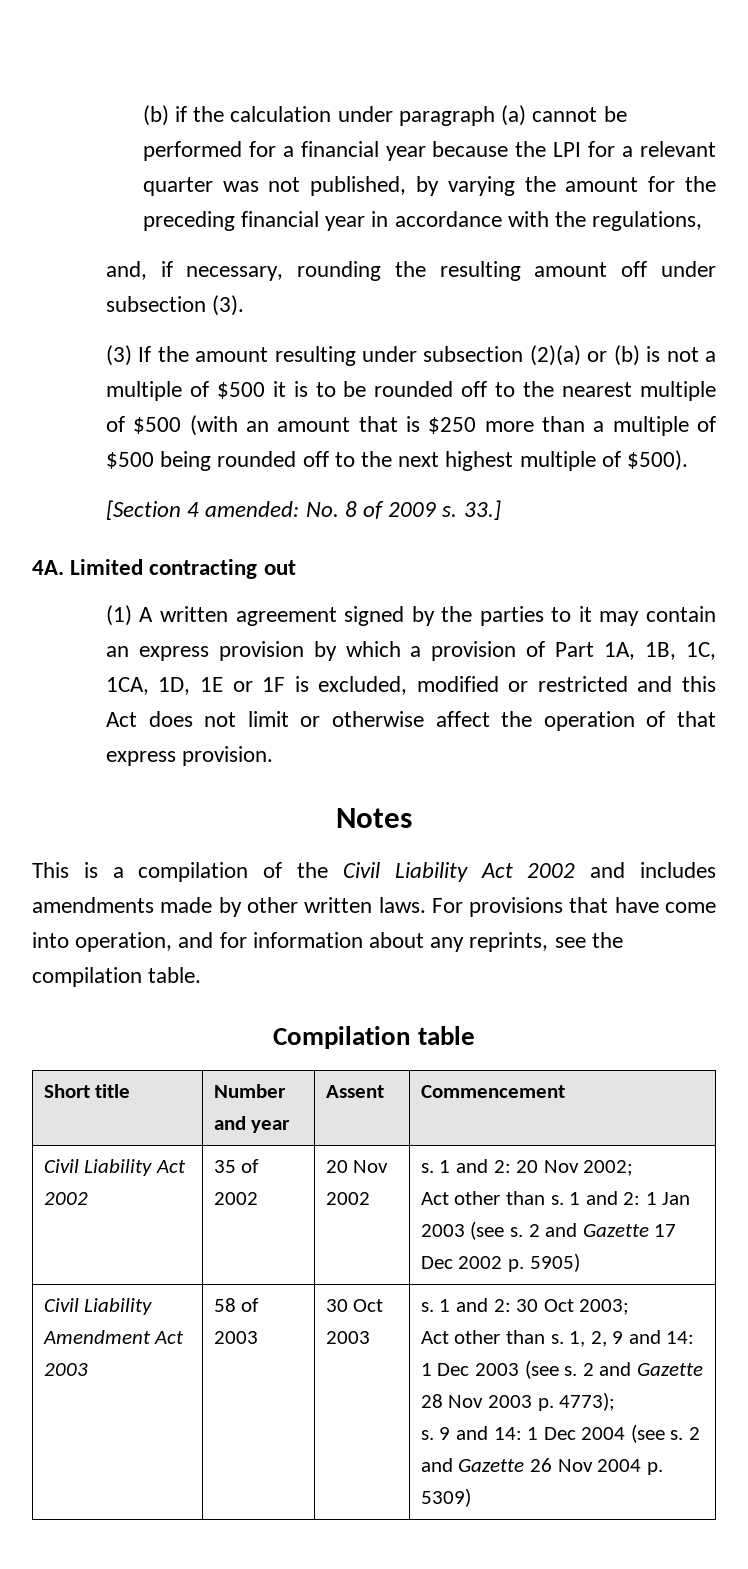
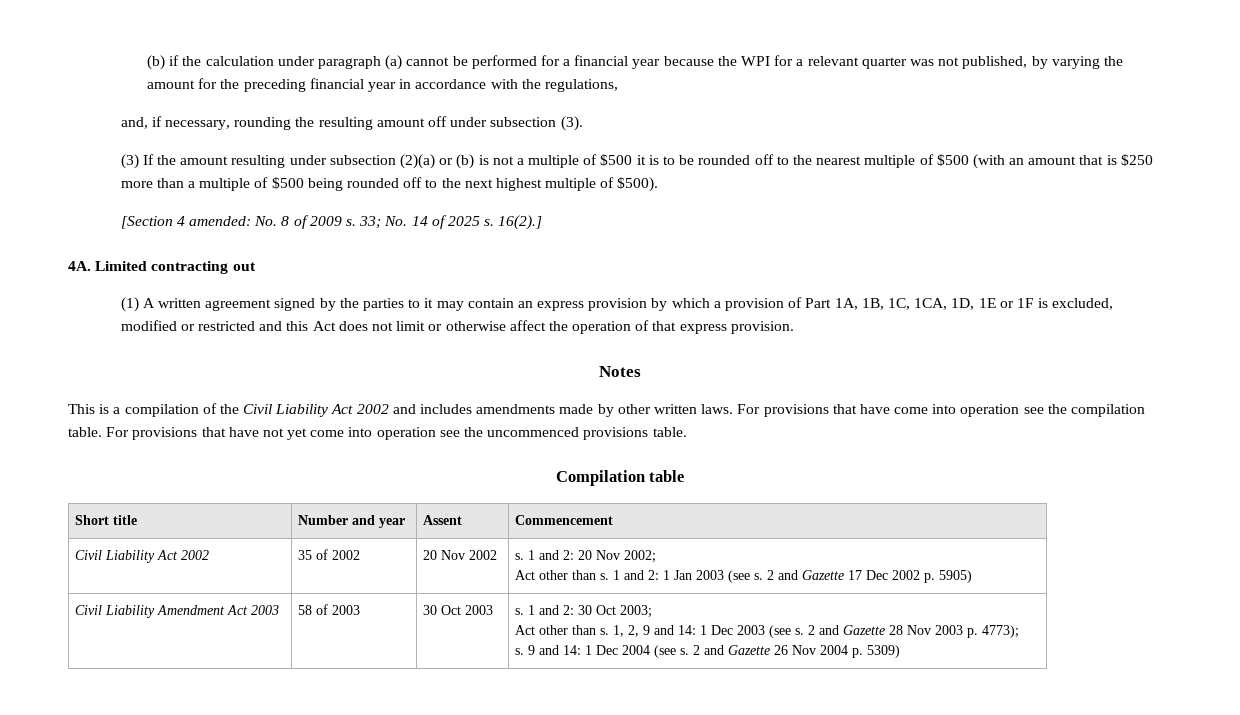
- (b) if the calculation under paragraph (a) cannot be performed for a financial year because the LPI for a relevant quarter was not published, by varying the amount for the preceding financial year in accordance with the regulations,
+ (b) if the calculation under paragraph (a) cannot be performed for a financial year because the WPI for a relevant quarter was not published, by varying the amount for the preceding financial year in accordance with the regulations,
- 33.]
+ 33; No. 14 of 2025 s. 16(2).]
- For provisions that have come into operation, and for information about any reprints, see the compilation table.
+ For provisions that have come into operation see the compilation table. For provisions that have not yet come into operation see the uncommenced provisions table.

